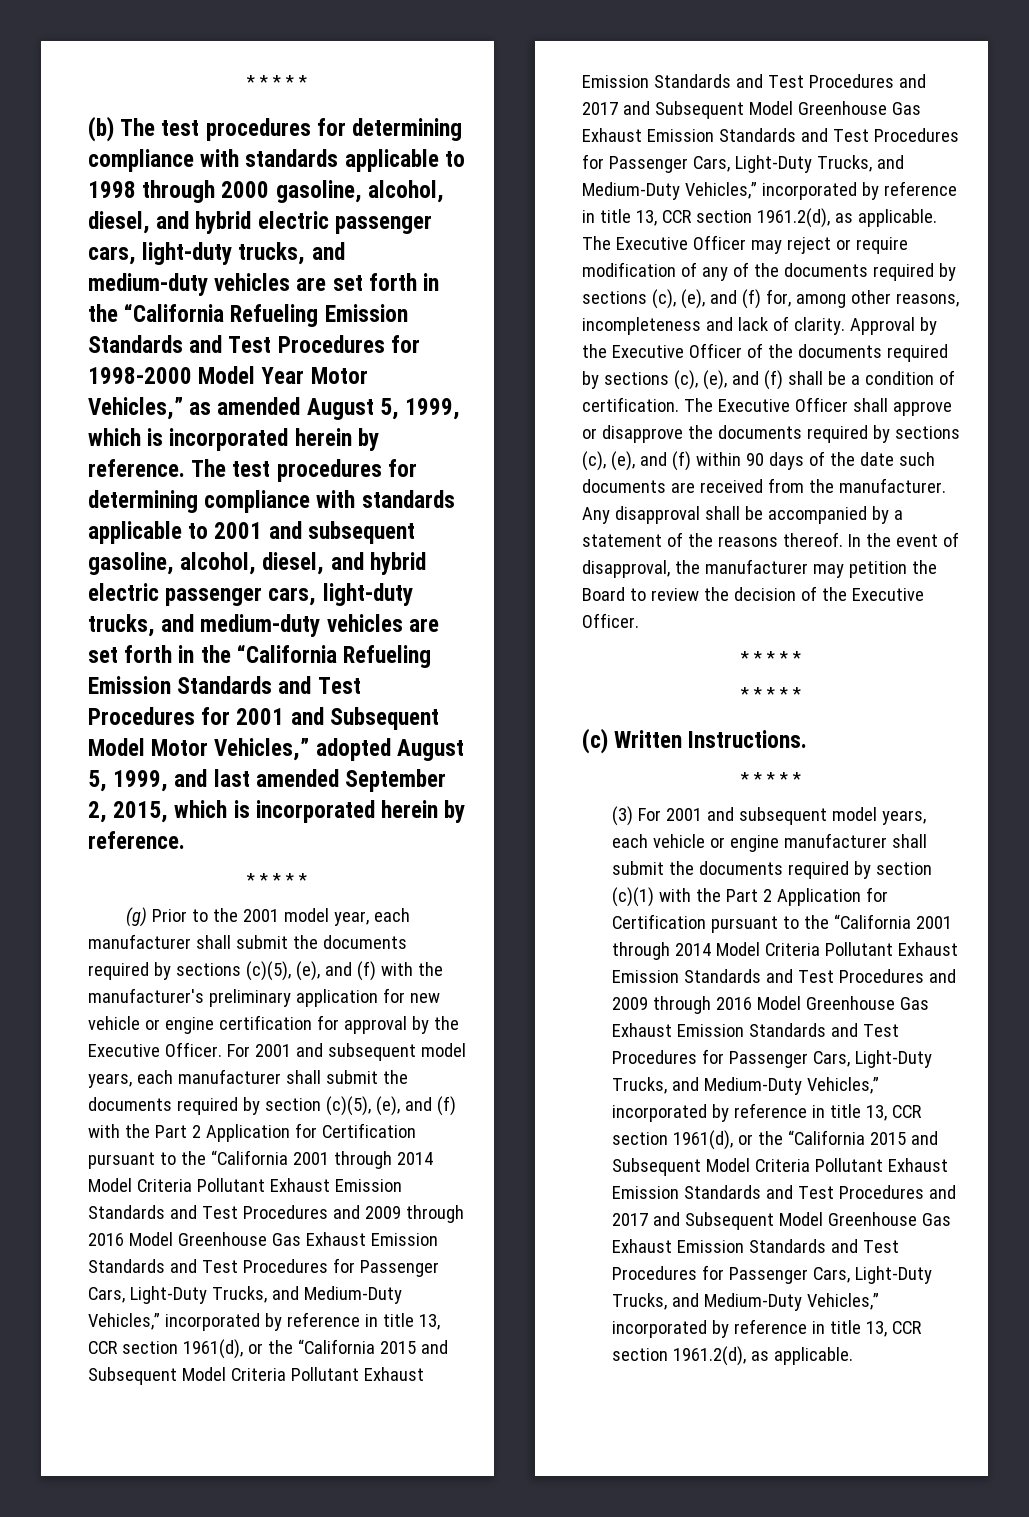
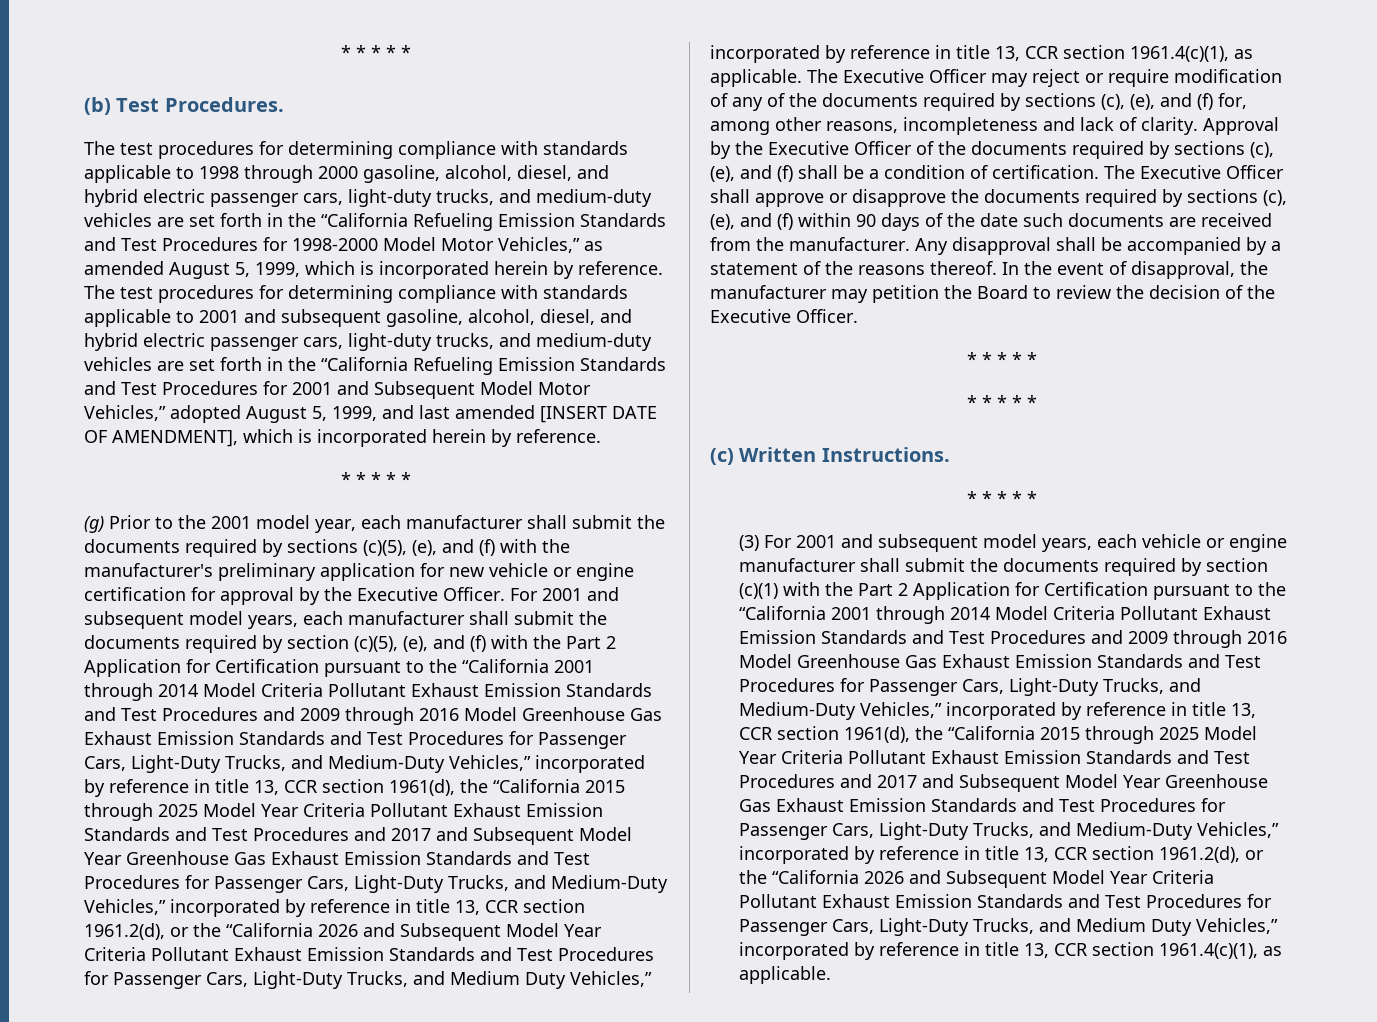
- (b) The test procedures for determining compliance with standards applicable to 1998 through 2000 gasoline, alcohol, diesel, and hybrid electric passenger cars, light-duty trucks, and medium-duty vehicles are set forth in the “California Refueling Emission Standards and Test Procedures for 1998-2000 Model Year Motor Vehicles,” as amended August 5, 1999, which is incorporated herein by reference.
+ (b) Test Procedures.
+ The test procedures for determining compliance with standards applicable to 1998 through 2000 gasoline, alcohol, diesel, and hybrid electric passenger cars, light-duty trucks, and medium-duty vehicles are set forth in the “California Refueling Emission Standards and Test Procedures for 1998-2000 Model Motor Vehicles,” as amended August 5, 1999, which is incorporated herein by reference.
- The test procedures for determining compliance with standards applicable to 2001 and subsequent gasoline, alcohol, diesel, and hybrid electric passenger cars, light-duty trucks, and medium-duty vehicles are set forth in the “California Refueling Emission Standards and Test Procedures for 2001 and Subsequent Model Motor Vehicles,” adopted August 5, 1999, and last amended September 2, 2015, which is incorporated herein by reference.
+ The test procedures for determining compliance with standards applicable to 2001 and subsequent gasoline, alcohol, diesel, and hybrid electric passenger cars, light-duty trucks, and medium-duty vehicles are set forth in the “California Refueling Emission Standards and Test Procedures for 2001 and Subsequent Model Motor Vehicles,” adopted August 5, 1999, and last amended [INSERT DATE OF AMENDMENT], which is incorporated herein by reference.
- For 2001 and subsequent model years, each manufacturer shall submit the documents required by section (c)(5), (e), and (f) with the Part 2 Application for Certification pursuant to the “California 2001 through 2014 Model Criteria Pollutant Exhaust Emission Standards and Test Procedures and 2009 through 2016 Model Greenhouse Gas Exhaust Emission Standards and Test Procedures for Passenger Cars, Light-Duty Trucks, and Medium-Duty Vehicles,” incorporated by reference in title 13, CCR section 1961(d), or the “California 2015 and Subsequent Model Criteria Pollutant Exhaust Emission Standards and Test Procedures and 2017 and Subsequent Model Greenhouse Gas Exhaust Emission Standards and Test Procedures for Passenger Cars, Light-Duty Trucks, and Medium-Duty Vehicles,” incorporated by reference in title 13, CCR section 1961.2(d), as applicable.
+ For 2001 and subsequent model years, each manufacturer shall submit the documents required by section (c)(5), (e), and (f) with the Part 2 Application for Certification pursuant to the “California 2001 through 2014 Model Criteria Pollutant Exhaust Emission Standards and Test Procedures and 2009 through 2016 Model Greenhouse Gas Exhaust Emission Standards and Test Procedures for Passenger Cars, Light-Duty Trucks, and Medium-Duty Vehicles,” incorporated by reference in title 13, CCR section 1961(d), the “California 2015 through 2025 Model Year Criteria Pollutant Exhaust Emission Standards and Test Procedures and 2017 and Subsequent Model Year Greenhouse Gas Exhaust Emission Standards and Test Procedures for Passenger Cars, Light-Duty Trucks, and Medium-Duty Vehicles,” incorporated by reference in title 13, CCR section 1961.2(d), or the “California 2026 and Subsequent Model Year Criteria Pollutant Exhaust Emission Standards and Test Procedures for Passenger Cars, Light-Duty Trucks, and Medium Duty Vehicles,” incorporated by reference in title 13, CCR section 1961.4(c)(1), as applicable.
- (3) For 2001 and subsequent model years, each vehicle or engine manufacturer shall submit the documents required by section (c)(1) with the Part 2 Application for Certification pursuant to the “California 2001 through 2014 Model Criteria Pollutant Exhaust Emission Standards and Test Procedures and 2009 through 2016 Model Greenhouse Gas Exhaust Emission Standards and Test Procedures for Passenger Cars, Light-Duty Trucks, and Medium-Duty Vehicles,” incorporated by reference in title 13, CCR section 1961(d), or the “California 2015 and Subsequent Model Criteria Pollutant Exhaust Emission Standards and Test Procedures and 2017 and Subsequent Model Greenhouse Gas Exhaust Emission Standards and Test Procedures for Passenger Cars, Light-Duty Trucks, and Medium-Duty Vehicles,” incorporated by reference in title 13, CCR section 1961.2(d), as applicable.
+ (3) For 2001 and subsequent model years, each vehicle or engine manufacturer shall submit the documents required by section (c)(1) with the Part 2 Application for Certification pursuant to the “California 2001 through 2014 Model Criteria Pollutant Exhaust Emission Standards and Test Procedures and 2009 through 2016 Model Greenhouse Gas Exhaust Emission Standards and Test Procedures for Passenger Cars, Light-Duty Trucks, and Medium-Duty Vehicles,” incorporated by reference in title 13, CCR section 1961(d), the “California 2015 through 2025 Model Year Criteria Pollutant Exhaust Emission Standards and Test Procedures and 2017 and Subsequent Model Year Greenhouse Gas Exhaust Emission Standards and Test Procedures for Passenger Cars, Light-Duty Trucks, and Medium-Duty Vehicles,” incorporated by reference in title 13, CCR section 1961.2(d), or the “California 2026 and Subsequent Model Year Criteria Pollutant Exhaust Emission Standards and Test Procedures for Passenger Cars, Light-Duty Trucks, and Medium Duty Vehicles,” incorporated by reference in title 13, CCR section 1961.4(c)(1), as applicable.

